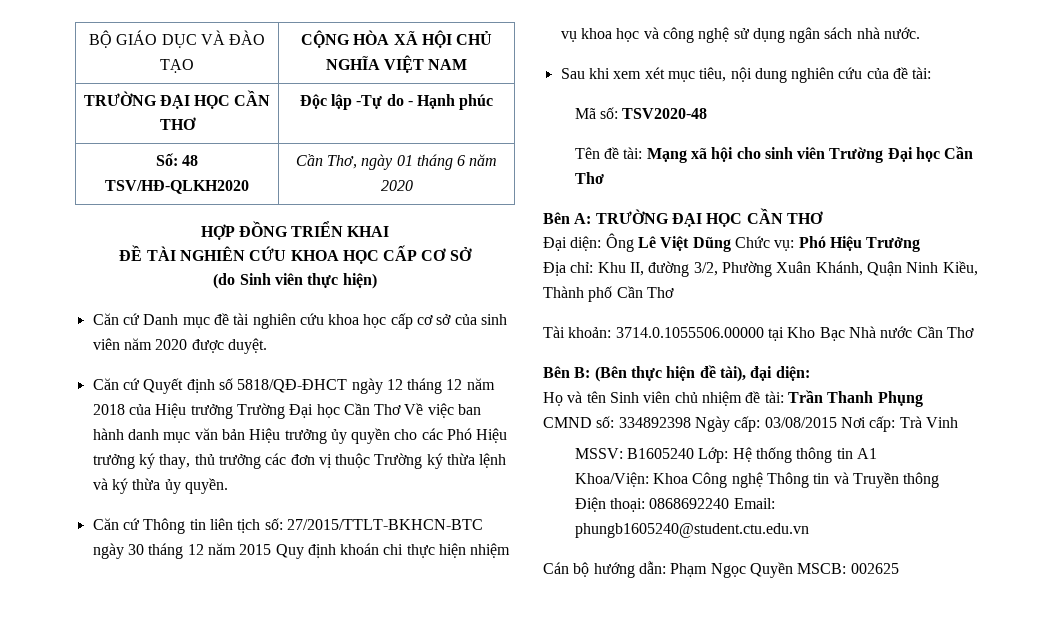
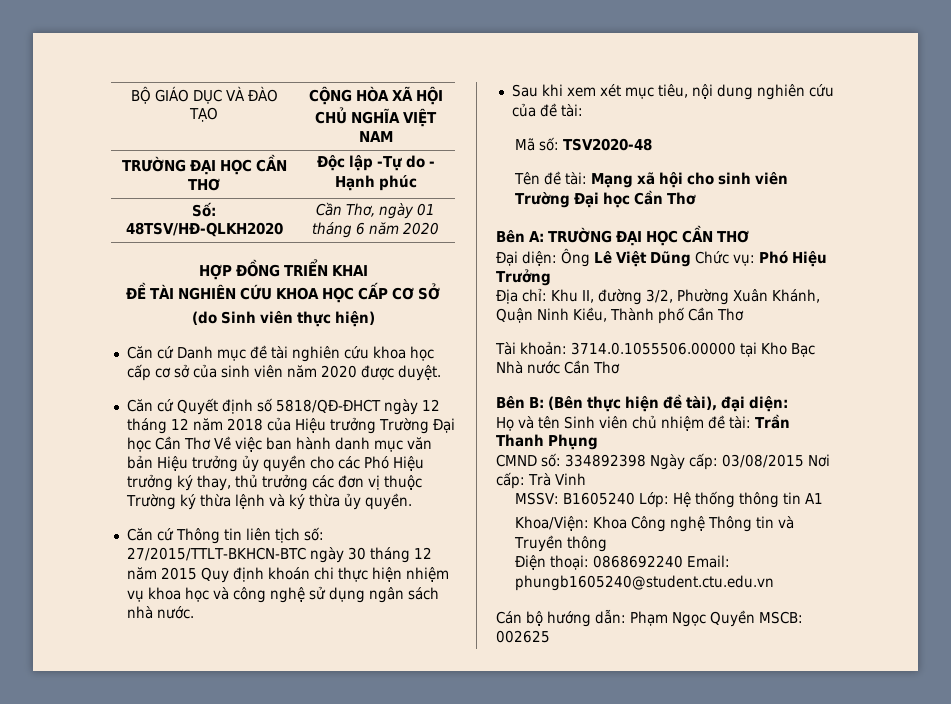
- Số: 48 TSV/HĐ-QLKH2020 | Cần Thơ, ngày 01 tháng 6 năm 2020
+ Số: 48TSV/HĐ-QLKH2020 | Cần Thơ, ngày 01 tháng 6 năm 2020

